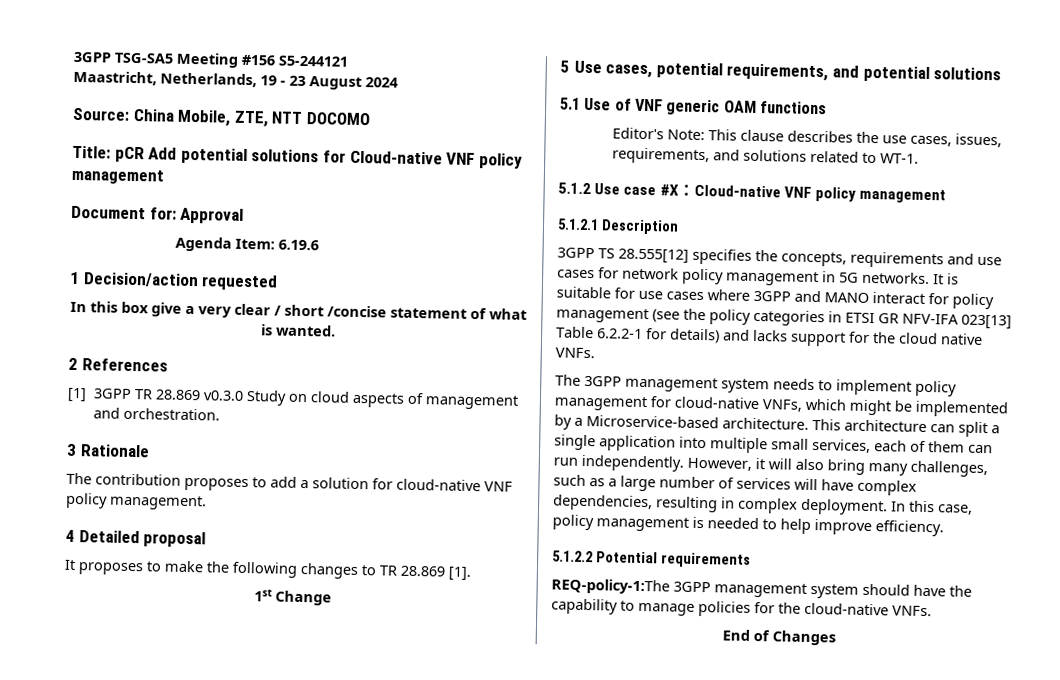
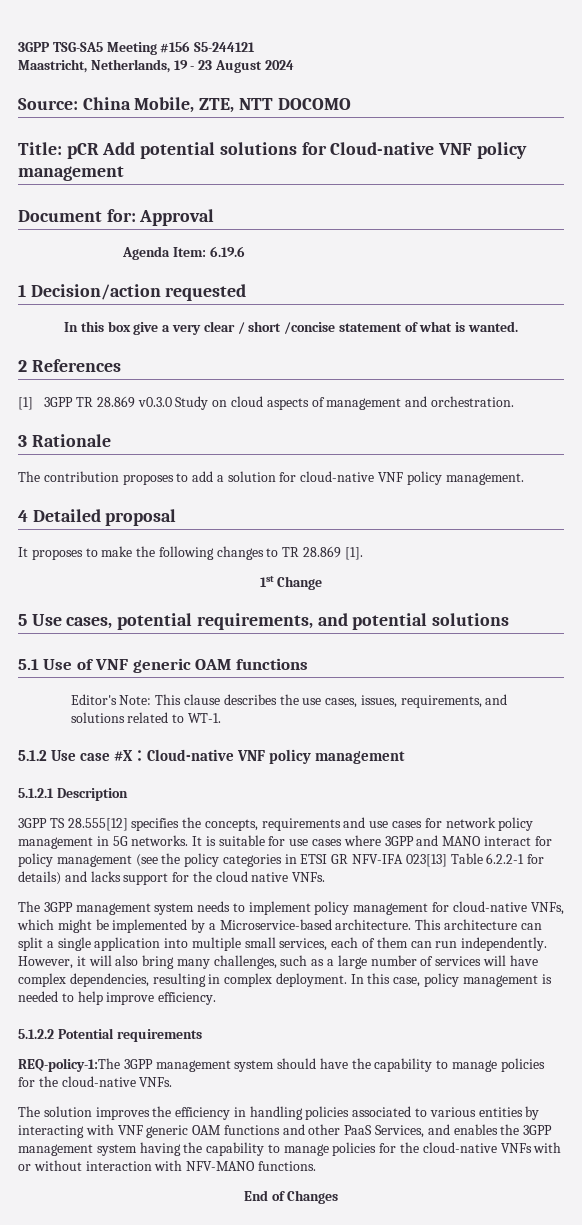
+ The solution improves the efficiency in handling policies associated to various entities by interacting with VNF generic OAM functions and other PaaS Services, and enables the 3GPP management system having the capability to manage policies for the cloud-native VNFs with or without interaction with NFV-MANO functions.

